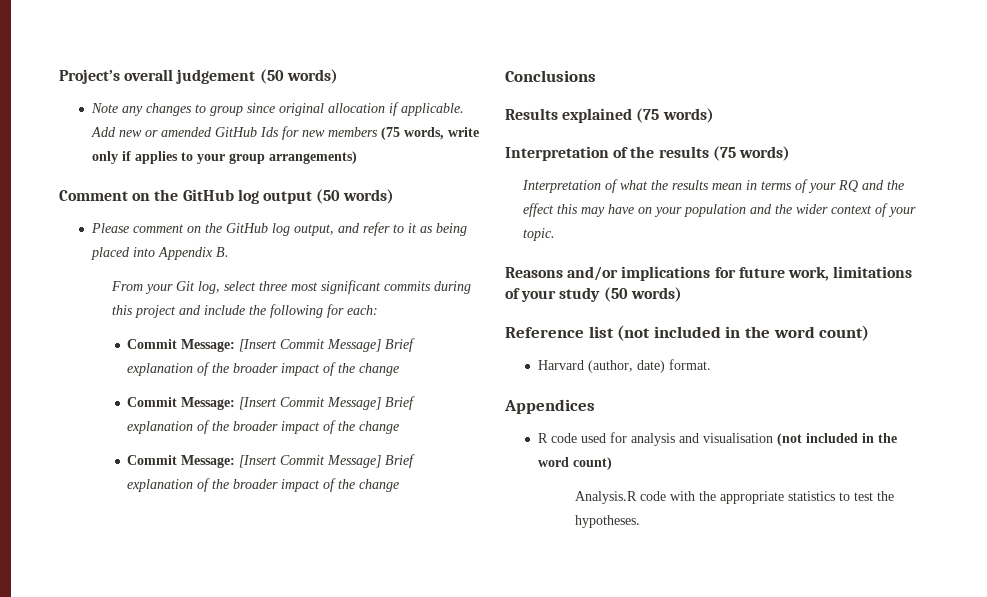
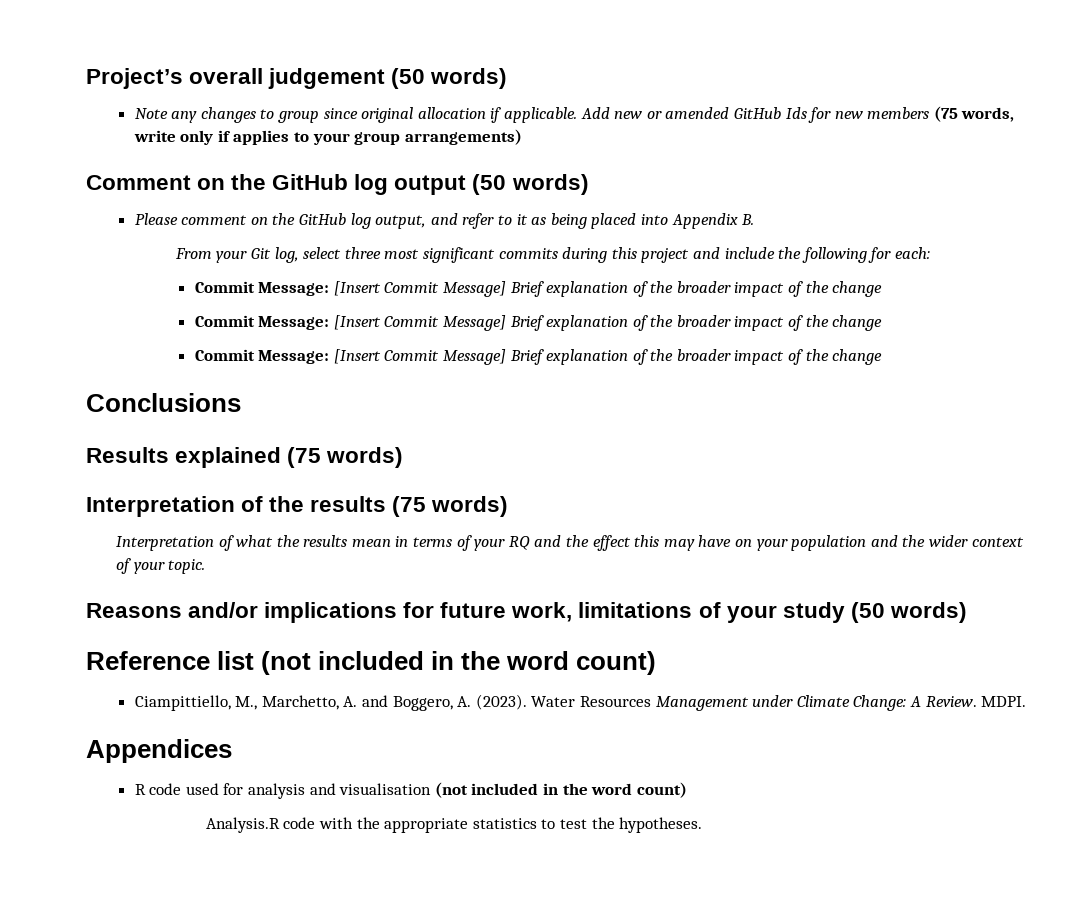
- Harvard (author, date) format.
+ Ciampittiello, M., Marchetto, A. and Boggero, A. (2023). Water Resources Management under Climate Change: A Review. MDPI.

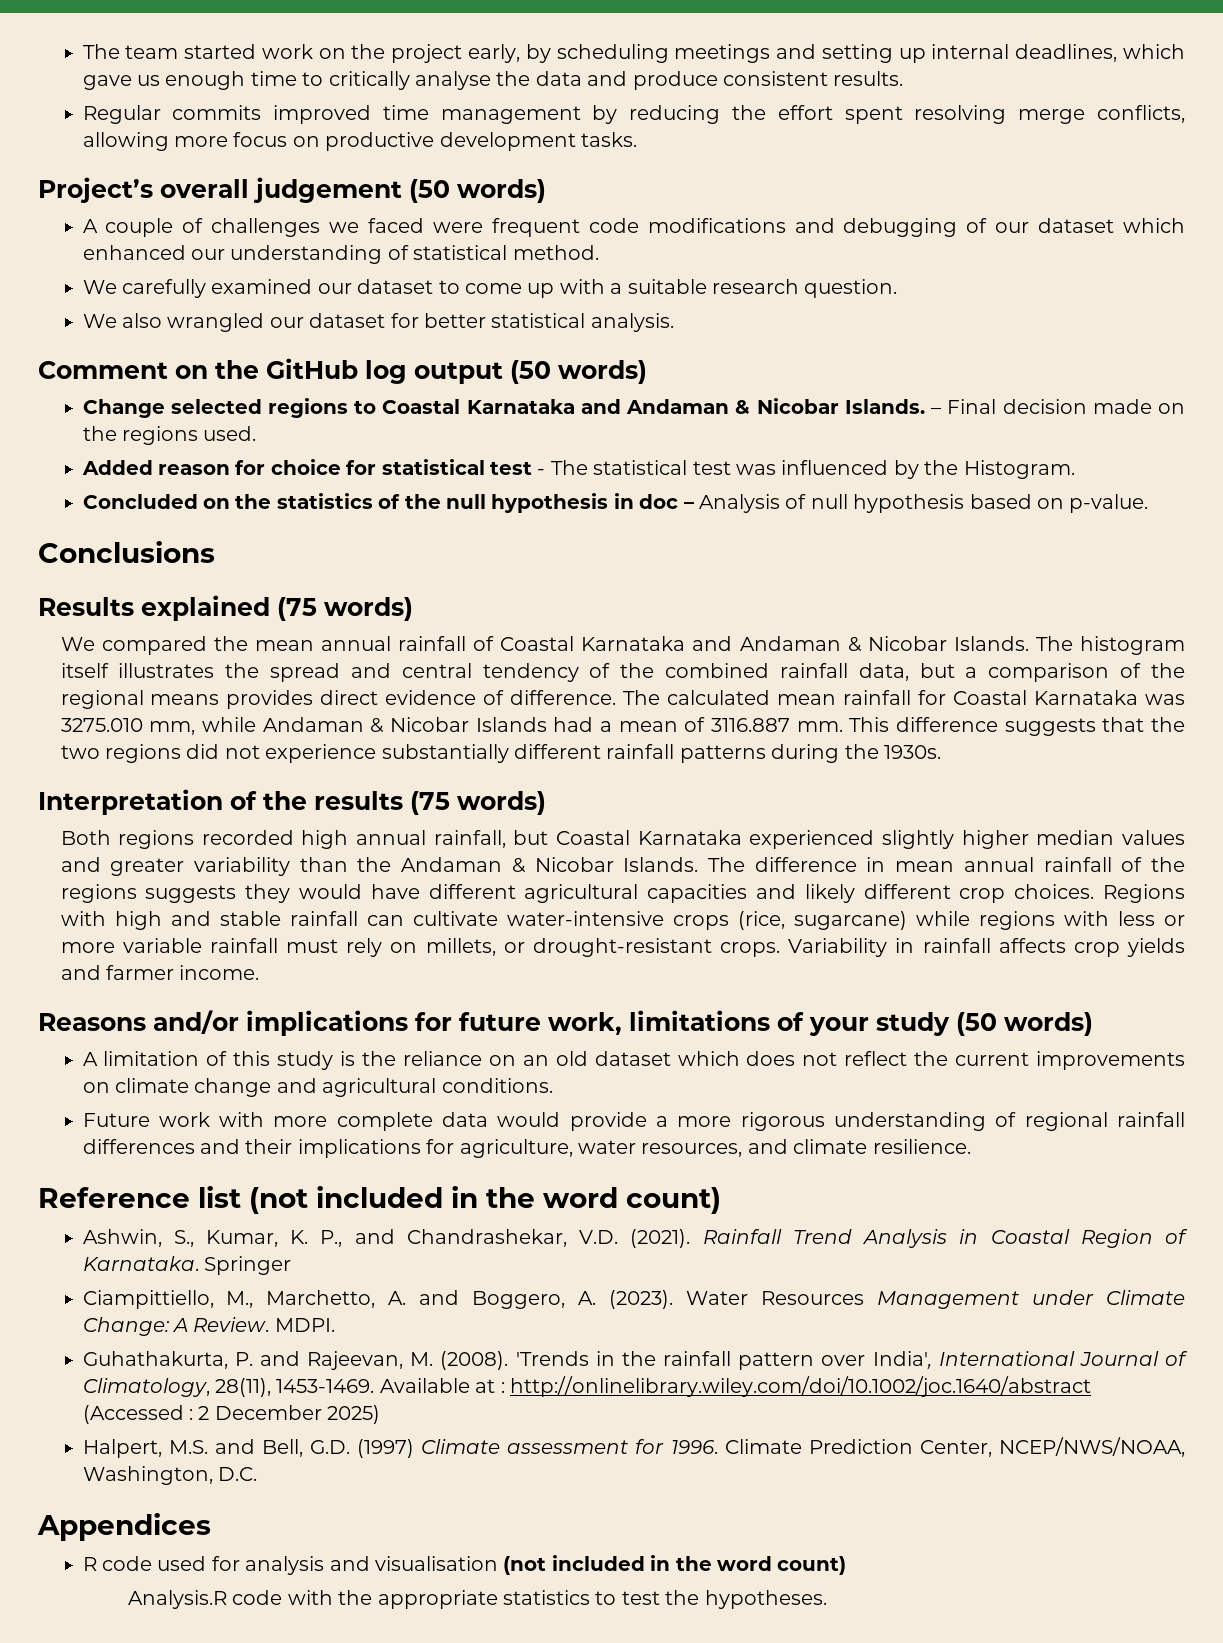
+ The team started work on the project early, by scheduling meetings and setting up internal deadlines, which gave us enough time to critically analyse the data and produce consistent results.
+ Regular commits improved time management by reducing the effort spent resolving merge conflicts, allowing more focus on productive development tasks.
- Note any changes to group since original allocation if applicable. Add new or amended GitHub Ids for new members (75 words, write only if applies to your group arrangements)
+ A couple of challenges we faced were frequent code modifications and debugging of our dataset which enhanced our understanding of statistical method.
+ We carefully examined our dataset to come up with a suitable research question.
+ We also wrangled our dataset for better statistical analysis.
- Please comment on the GitHub log output, and refer to it as being placed into Appendix B.
- From your Git log, select three most significant commits during this project and include the following for each:
- Commit Message: [Insert Commit Message] Brief explanation of the broader impact of the change
- Commit Message: [Insert Commit Message] Brief explanation of the broader impact of the change
- Commit Message: [Insert Commit Message] Brief explanation of the broader impact of the change
+ Change selected regions to Coastal Karnataka and Andaman & Nicobar Islands. – Final decision made on the regions used.
+ Added reason for choice for statistical test - The statistical test was influenced by the Histogram.
+ Concluded on the statistics of the null hypothesis in doc – Analysis of null hypothesis based on p-value.
+ We compared the mean annual rainfall of Coastal Karnataka and Andaman & Nicobar Islands. The histogram itself illustrates the spread and central tendency of the combined rainfall data, but a comparison of the regional means provides direct evidence of difference. The calculated mean rainfall for Coastal Karnataka was 3275.010 mm, while Andaman & Nicobar Islands had a mean of 3116.887 mm. This difference suggests that the two regions did not experience substantially different rainfall patterns during the 1930s.
- Interpretation of what the results mean in terms of your RQ and the effect this may have on your population and the wider context of your topic.
+ Both regions recorded high annual rainfall, but Coastal Karnataka experienced slightly higher median values and greater variability than the Andaman & Nicobar Islands. The difference in mean annual rainfall of the regions suggests they would have different agricultural capacities and likely different crop choices. Regions with high and stable rainfall can cultivate water-intensive crops (rice, sugarcane) while regions with less or more variable rainfall must rely on millets, or drought-resistant crops. Variability in rainfall affects crop yields and farmer income.
+ A limitation of this study is the reliance on an old dataset which does not reflect the current improvements on climate change and agricultural conditions.
+ Future work with more complete data would provide a more rigorous understanding of regional rainfall differences and their implications for agriculture, water resources, and climate resilience.
+ Ashwin, S., Kumar, K. P., and Chandrashekar, V.D. (2021). Rainfall Trend Analysis in Coastal Region of Karnataka. Springer
+ Guhathakurta, P. and Rajeevan, M. (2008). 'Trends in the rainfall pattern over India', International Journal of Climatology, 28(11), 1453-1469. Available at : http://onlinelibrary.wiley.com/doi/10.1002/joc.1640/abstract (Accessed : 2 December 2025)
+ Halpert, M.S. and Bell, G.D. (1997) Climate assessment for 1996. Climate Prediction Center, NCEP/NWS/NOAA, Washington, D.C.

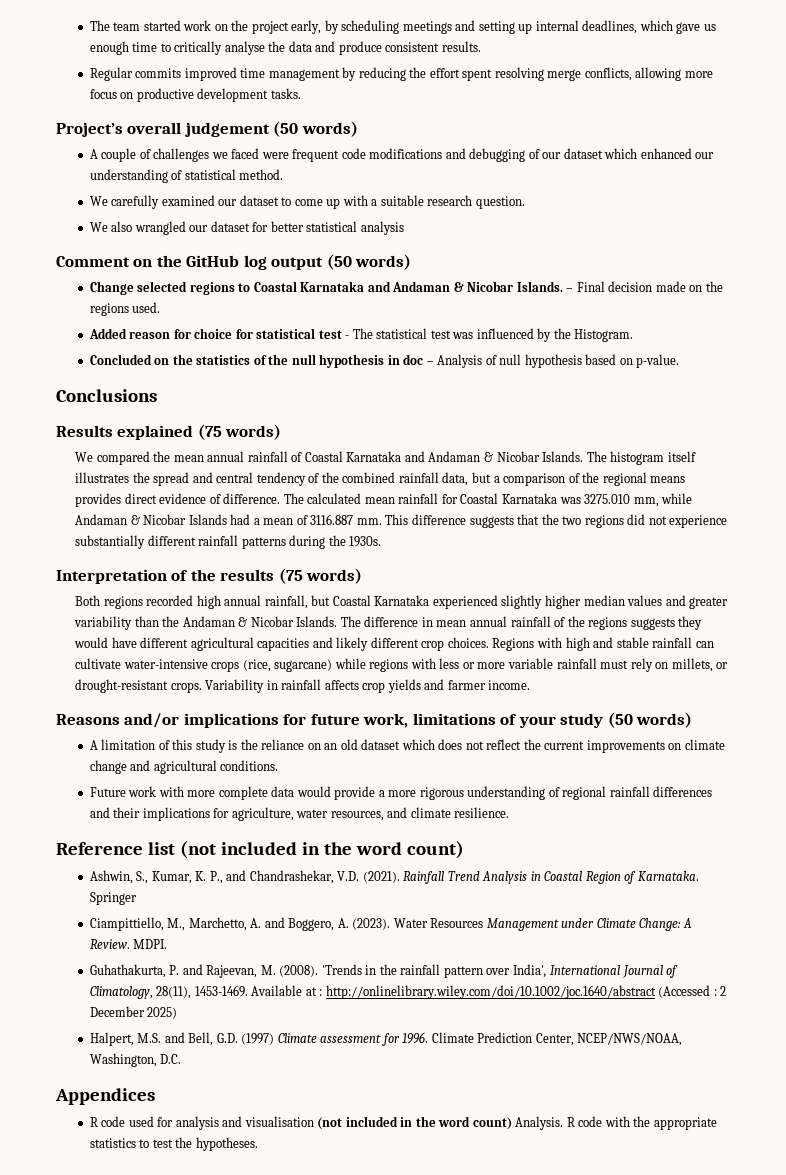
- We also wrangled our dataset for better statistical analysis.
+ We also wrangled our dataset for better statistical analysis
- R code used for analysis and visualisation (not included in the word count)
- Analysis.R code with the appropriate statistics to test the hypotheses.
+ R code used for analysis and visualisation (not included in the word count) Analysis. R code with the appropriate statistics to test the hypotheses.

